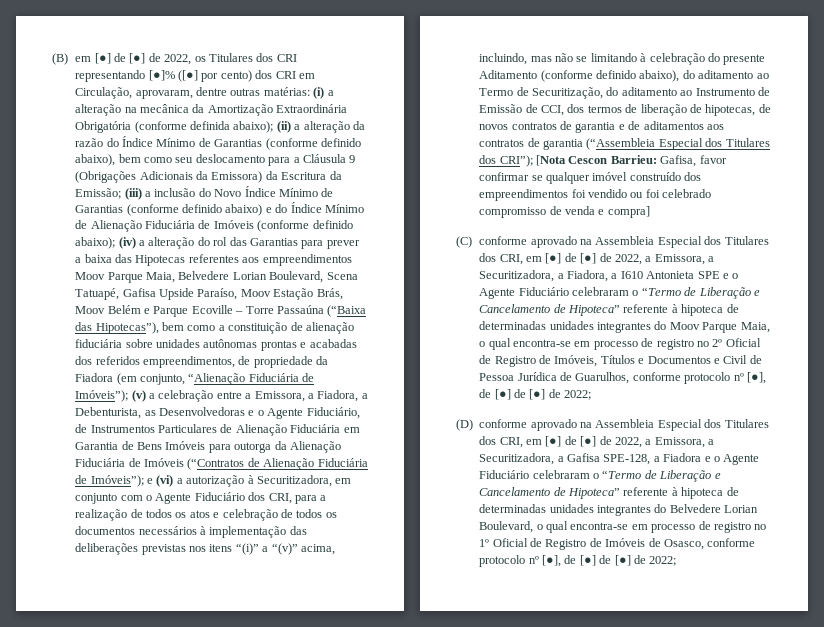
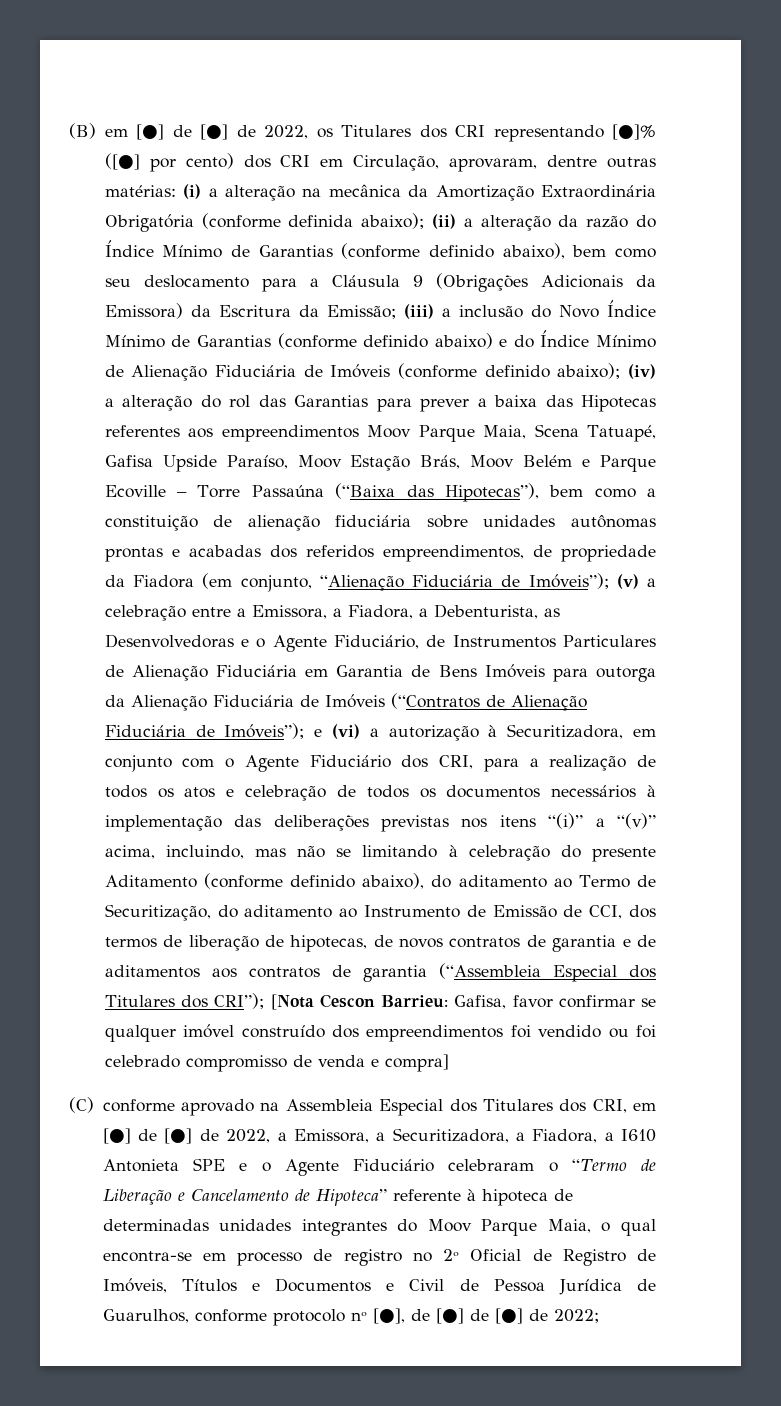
- (iv) a alteração do rol das Garantias para prever a baixa das Hipotecas referentes aos empreendimentos Moov Parque Maia, Belvedere Lorian Boulevard, Scena Tatuapé, Gafisa Upside Paraíso, Moov Estação Brás, Moov Belém e Parque Ecoville – Torre Passaúna (“Baixa das Hipotecas”), bem como a constituição de alienação fiduciária sobre unidades autônomas prontas e acabadas dos referidos empreendimentos, de propriedade da Fiadora (em conjunto, “Alienação Fiduciária de Imóveis”);
+ (iv) a alteração do rol das Garantias para prever a baixa das Hipotecas referentes aos empreendimentos Moov Parque Maia, Scena Tatuapé, Gafisa Upside Paraíso, Moov Estação Brás, Moov Belém e Parque Ecoville – Torre Passaúna (“Baixa das Hipotecas”), bem como a constituição de alienação fiduciária sobre unidades autônomas prontas e acabadas dos referidos empreendimentos, de propriedade da Fiadora (em conjunto, “Alienação Fiduciária de Imóveis”);
- (D) conforme aprovado na Assembleia Especial dos Titulares dos CRI, em [●] de [●] de 2022, a Emissora, a Securitizadora, a Gafisa SPE-128, a Fiadora e o Agente Fiduciário celebraram o “Termo de Liberação e Cancelamento de Hipoteca” referente à hipoteca de determinadas unidades integrantes do Belvedere Lorian Boulevard, o qual encontra-se em processo de registro no 1º Oficial de Registro de Imóveis de Osasco, conforme protocolo nº [●], de [●] de [●] de 2022;

